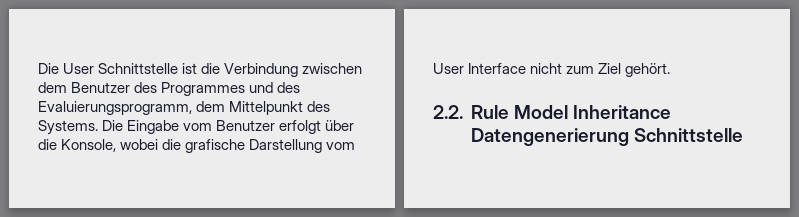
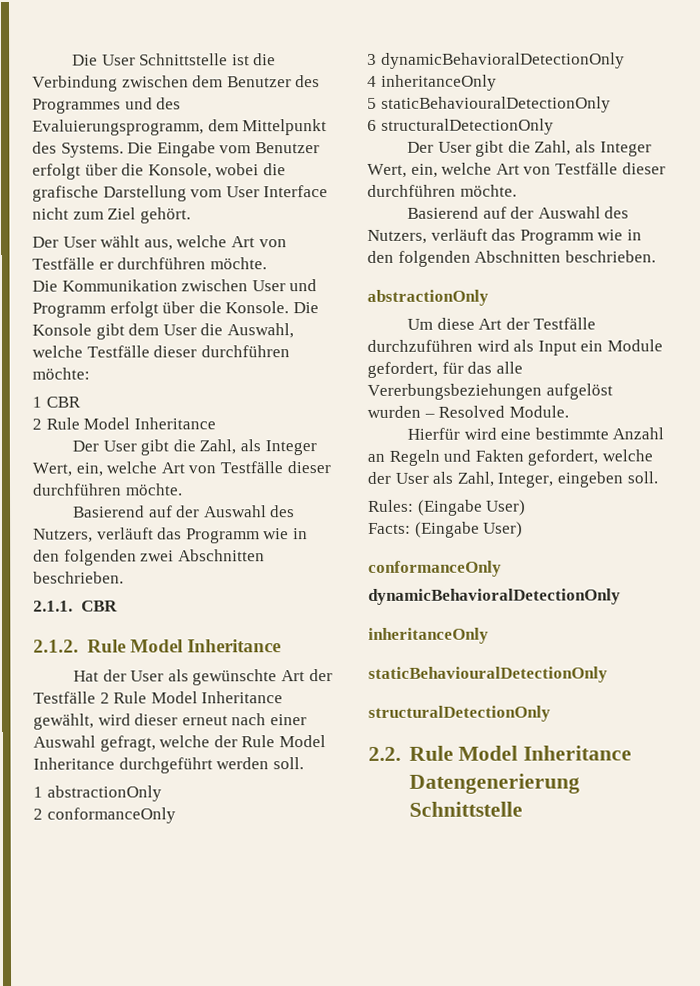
+ Der User wählt aus, welche Art von Testfälle er durchführen möchte.
+ Die Kommunikation zwischen User und Programm erfolgt über die Konsole. Die Konsole gibt dem User die Auswahl, welche Testfälle dieser durchführen möchte:
+ 1 CBR
+ 2 Rule Model Inheritance
+ Der User gibt die Zahl, als Integer Wert, ein, welche Art von Testfälle dieser durchführen möchte.
+ Basierend auf der Auswahl des Nutzers, verläuft das Programm wie in den folgenden zwei Abschnitten beschrieben.
+ 2.1.1. CBR
+ 2.1.2. Rule Model Inheritance
+ Hat der User als gewünschte Art der Testfälle 2 Rule Model Inheritance gewählt, wird dieser erneut nach einer Auswahl gefragt, welche der Rule Model Inheritance durchgeführt werden soll.
+ 1 abstractionOnly
+ 2 conformanceOnly
+ 3 dynamicBehavioralDetectionOnly
+ 4 inheritanceOnly
+ 5 staticBehaviouralDetectionOnly
+ 6 structuralDetectionOnly
+ Der User gibt die Zahl, als Integer Wert, ein, welche Art von Testfälle dieser durchführen möchte.
+ Basierend auf der Auswahl des Nutzers, verläuft das Programm wie in den folgenden Abschnitten beschrieben.
+ abstractionOnly
+ Um diese Art der Testfälle durchzuführen wird als Input ein Module gefordert, für das alle Vererbungsbeziehungen aufgelöst wurden – Resolved Module.
+ Hierfür wird eine bestimmte Anzahl an Regeln und Fakten gefordert, welche der User als Zahl, Integer, eingeben soll.
+ Rules: (Eingabe User)
+ Facts: (Eingabe User)
+ conformanceOnly
+ dynamicBehavioralDetectionOnly
+ inheritanceOnly
+ staticBehaviouralDetectionOnly
+ structuralDetectionOnly

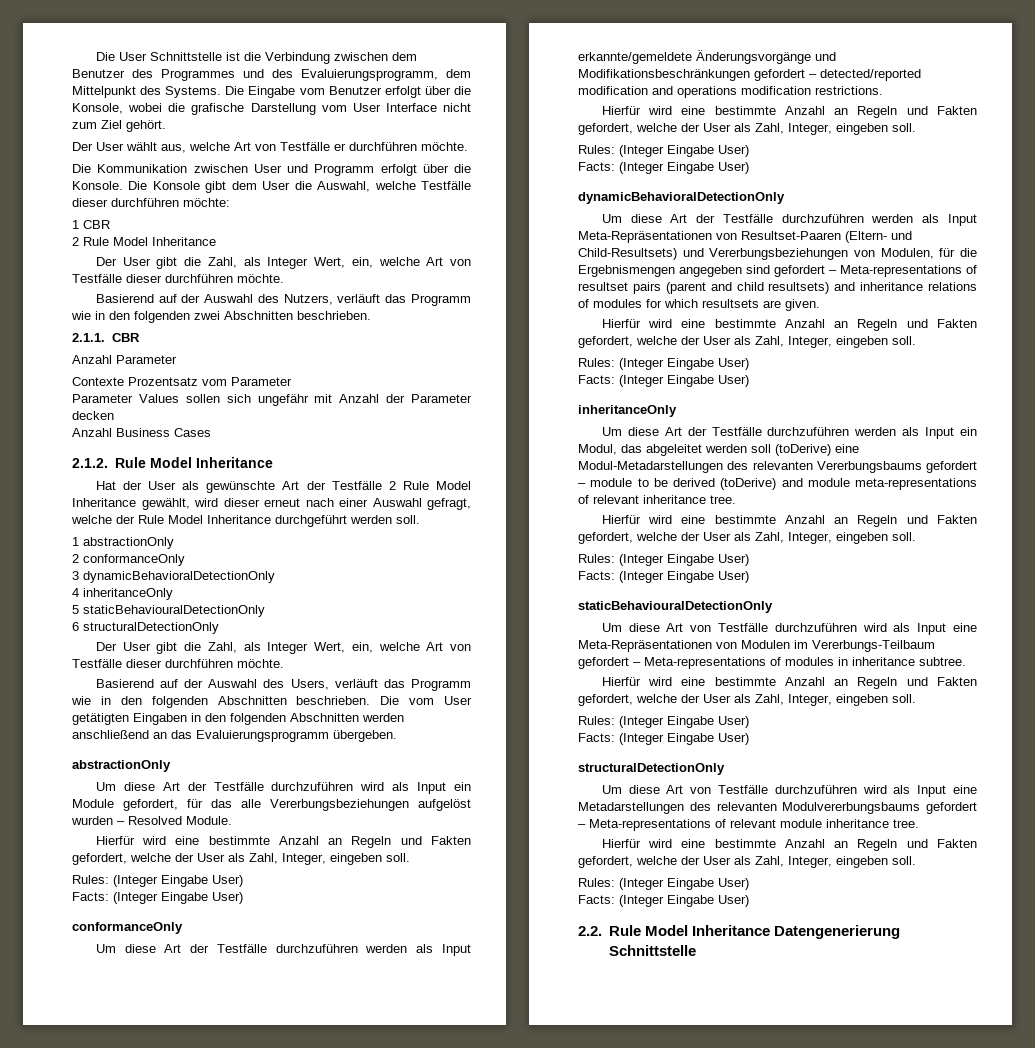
+ Anzahl Parameter
+ Contexte Prozentsatz vom Parameter
+ Parameter Values sollen sich ungefähr mit Anzahl der Parameter decken
+ Anzahl Business Cases
- Basierend auf der Auswahl des Nutzers, verläuft das Programm wie in den folgenden Abschnitten beschrieben.
+ Basierend auf der Auswahl des Users, verläuft das Programm wie in den folgenden Abschnitten beschrieben. Die vom User getätigten Eingaben in den folgenden Abschnitten werden anschließend an das Evaluierungsprogramm übergeben.
  Um diese Art der Testfälle durchzuführen wird als Input ein Module gefordert, für das alle Vererbungsbeziehungen aufgelöst wurden – Resolved Module.
  Hierfür wird eine bestimmte Anzahl an Regeln und Fakten gefordert, welche der User als Zahl, Integer, eingeben soll.
- Rules: (Eingabe User)
- Facts: (Eingabe User)
+ Rules: (Integer Eingabe User)
+ Facts: (Integer Eingabe User)
  conformanceOnly
+ Um diese Art der Testfälle durchzuführen werden als Input erkannte/gemeldete Änderungsvorgänge und Modifikationsbeschränkungen gefordert – detected/reported modification and operations modification restrictions.
+ Hierfür wird eine bestimmte Anzahl an Regeln und Fakten gefordert, welche der User als Zahl, Integer, eingeben soll.
+ Rules: (Integer Eingabe User)
+ Facts: (Integer Eingabe User)
  dynamicBehavioralDetectionOnly
+ Um diese Art der Testfälle durchzuführen werden als Input Meta-Repräsentationen von Resultset-Paaren (Eltern- und Child-Resultsets) und Vererbungsbeziehungen von Modulen, für die Ergebnismengen angegeben sind gefordert – Meta-representations of resultset pairs (parent and child resultsets) and inheritance relations of modules for which resultsets are given.
+ Hierfür wird eine bestimmte Anzahl an Regeln und Fakten gefordert, welche der User als Zahl, Integer, eingeben soll.
+ Rules: (Integer Eingabe User)
+ Facts: (Integer Eingabe User)
  inheritanceOnly
+ Um diese Art der Testfälle durchzuführen werden als Input ein Modul, das abgeleitet werden soll (toDerive) eine Modul-Metadarstellungen des relevanten Vererbungsbaums gefordert – module to be derived (toDerive) and module meta-representations of relevant inheritance tree.
+ Hierfür wird eine bestimmte Anzahl an Regeln und Fakten gefordert, welche der User als Zahl, Integer, eingeben soll.
+ Rules: (Integer Eingabe User)
+ Facts: (Integer Eingabe User)
  staticBehaviouralDetectionOnly
+ Um diese Art von Testfälle durchzuführen wird als Input eine Meta-Repräsentationen von Modulen im Vererbungs-Teilbaum gefordert – Meta-representations of modules in inheritance subtree.
+ Hierfür wird eine bestimmte Anzahl an Regeln und Fakten gefordert, welche der User als Zahl, Integer, eingeben soll.
+ Rules: (Integer Eingabe User)
+ Facts: (Integer Eingabe User)
  structuralDetectionOnly
+ Um diese Art von Testfälle durchzuführen wird als Input eine Metadarstellungen des relevanten Modulvererbungsbaums gefordert – Meta-representations of relevant module inheritance tree.
+ Hierfür wird eine bestimmte Anzahl an Regeln und Fakten gefordert, welche der User als Zahl, Integer, eingeben soll.
+ Rules: (Integer Eingabe User)
+ Facts: (Integer Eingabe User)

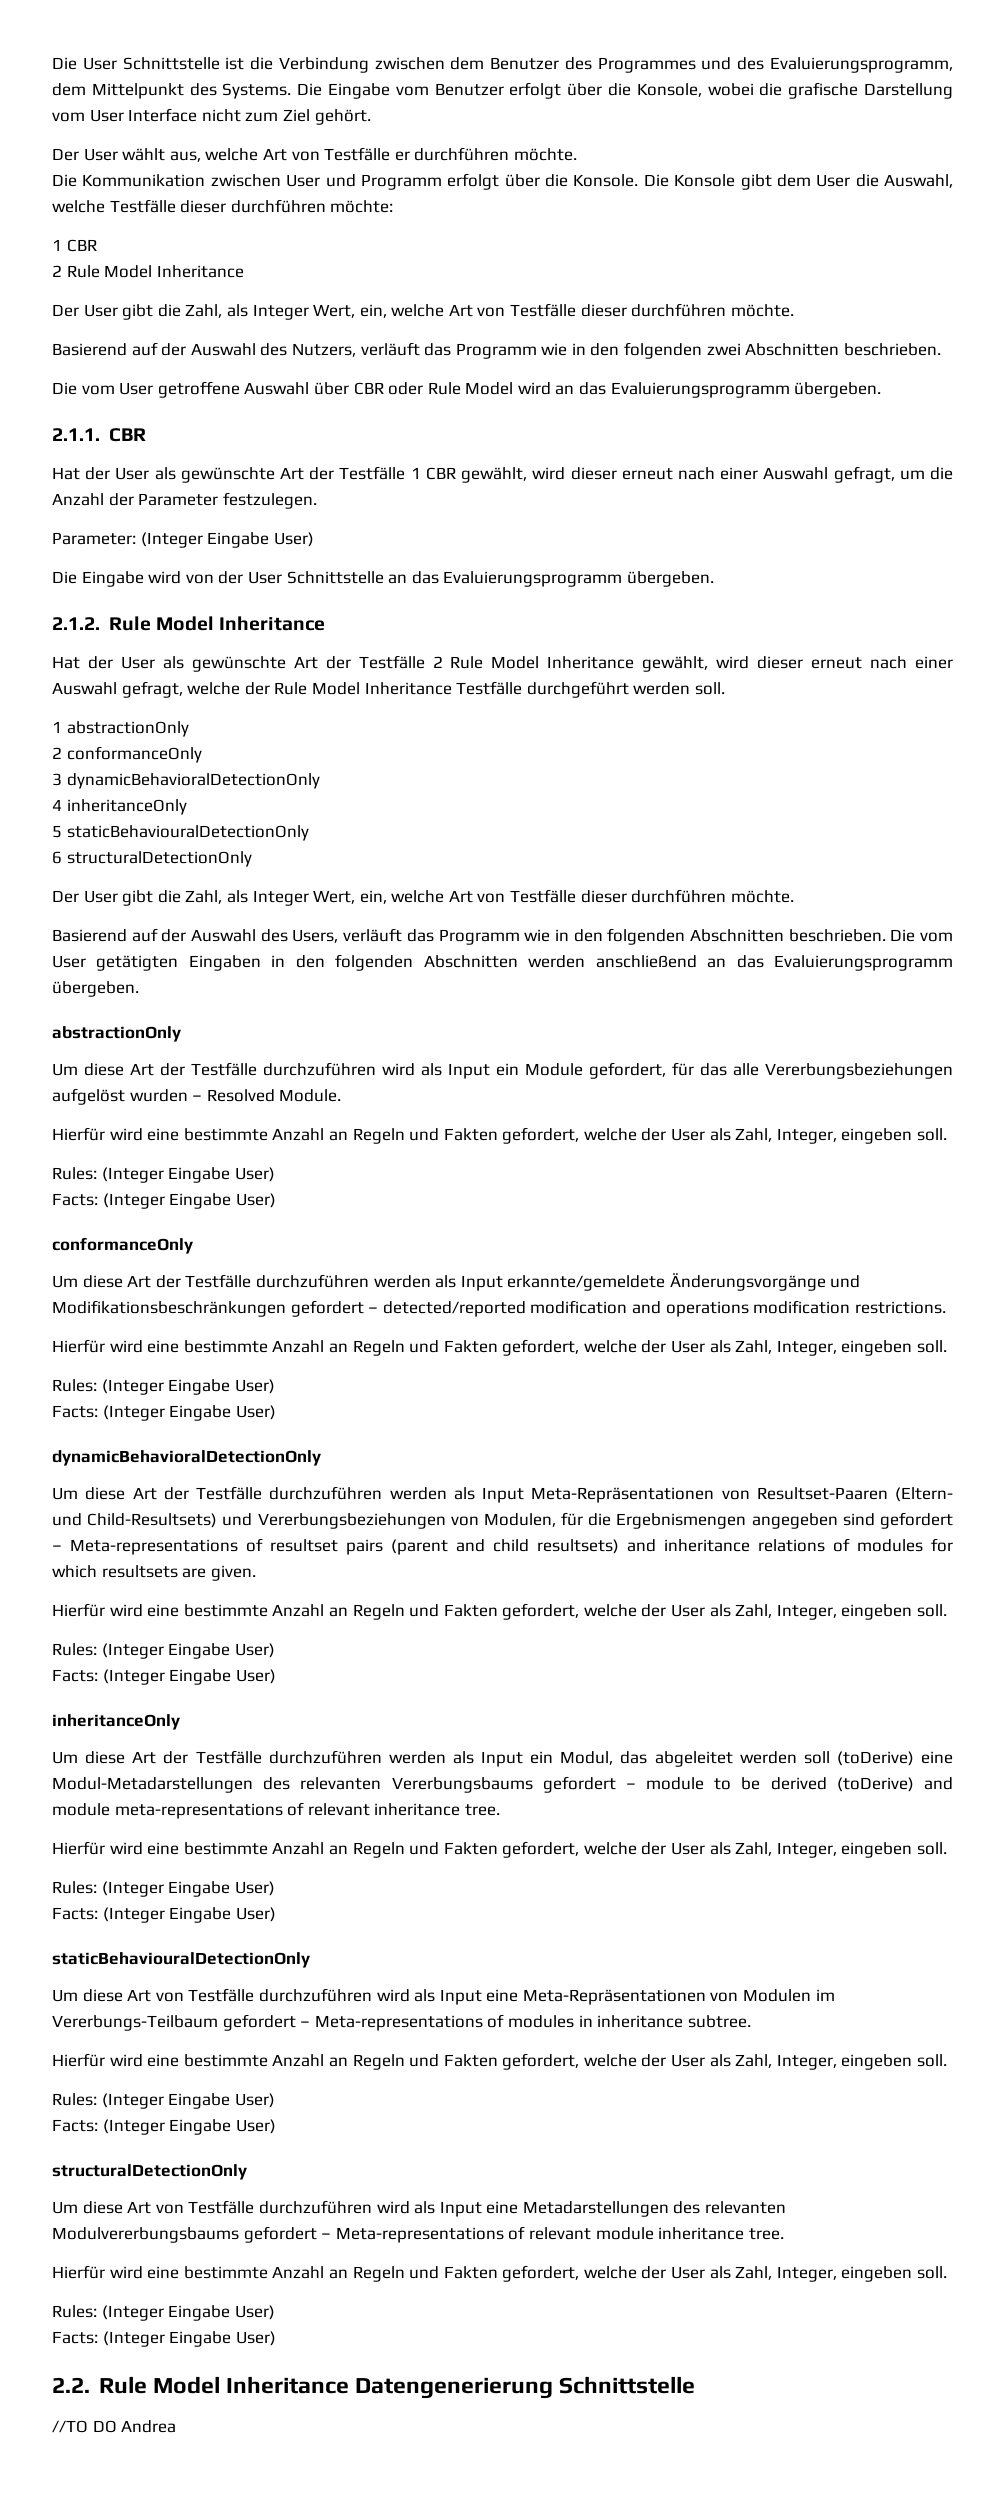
+ Die vom User getroffene Auswahl über CBR oder Rule Model wird an das Evaluierungsprogramm übergeben.
  2.1.1. CBR
- Anzahl Parameter
- Contexte Prozentsatz vom Parameter
- Parameter Values sollen sich ungefähr mit Anzahl der Parameter decken
- Anzahl Business Cases
+ Hat der User als gewünschte Art der Testfälle 1 CBR gewählt, wird dieser erneut nach einer Auswahl gefragt, um die Anzahl der Parameter festzulegen.
+ Parameter: (Integer Eingabe User)
+ Die Eingabe wird von der User Schnittstelle an das Evaluierungsprogramm übergeben.
- Hat der User als gewünschte Art der Testfälle 2 Rule Model Inheritance gewählt, wird dieser erneut nach einer Auswahl gefragt, welche der Rule Model Inheritance durchgeführt werden soll.
+ Hat der User als gewünschte Art der Testfälle 2 Rule Model Inheritance gewählt, wird dieser erneut nach einer Auswahl gefragt, welche der Rule Model Inheritance Testfälle durchgeführt werden soll.
+ //TO DO Andrea

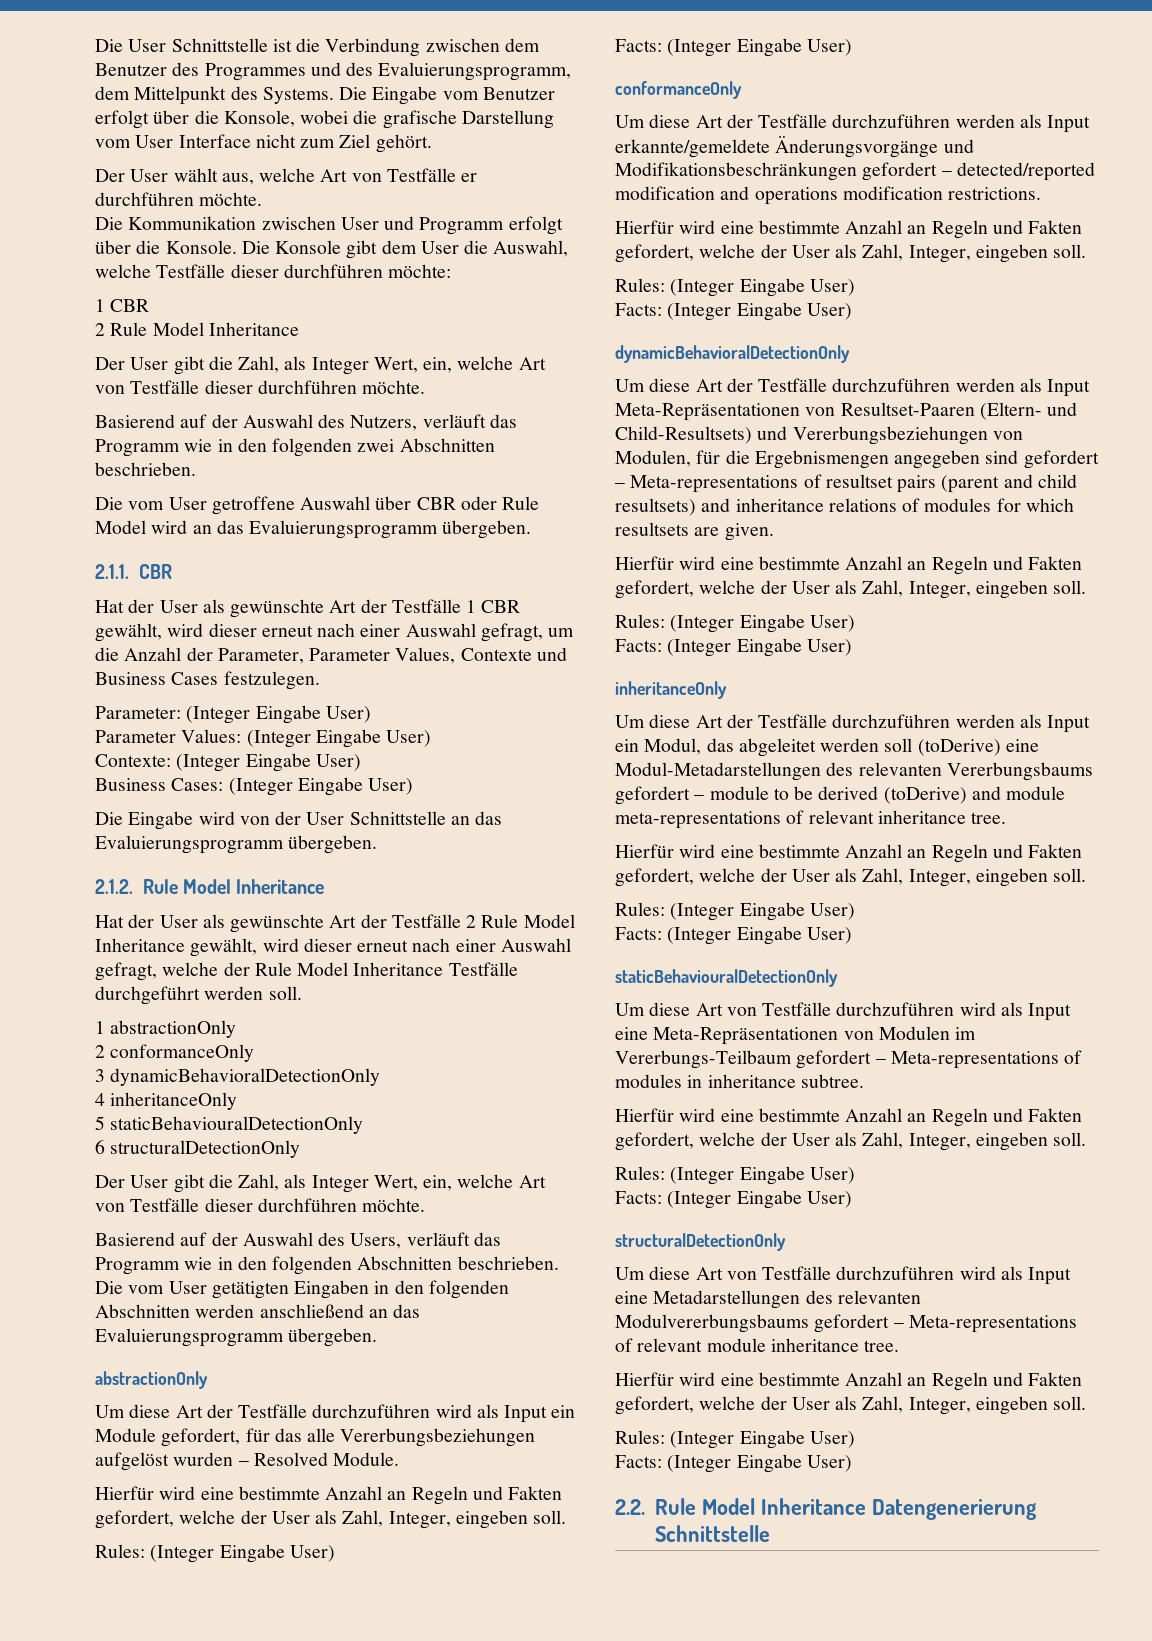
- Hat der User als gewünschte Art der Testfälle 1 CBR gewählt, wird dieser erneut nach einer Auswahl gefragt, um die Anzahl der Parameter festzulegen.
+ Hat der User als gewünschte Art der Testfälle 1 CBR gewählt, wird dieser erneut nach einer Auswahl gefragt, um die Anzahl der Parameter, Parameter Values, Contexte und Business Cases festzulegen.
+ Parameter Values: (Integer Eingabe User)
+ Contexte: (Integer Eingabe User)
+ Business Cases: (Integer Eingabe User)
- //TO DO Andrea

